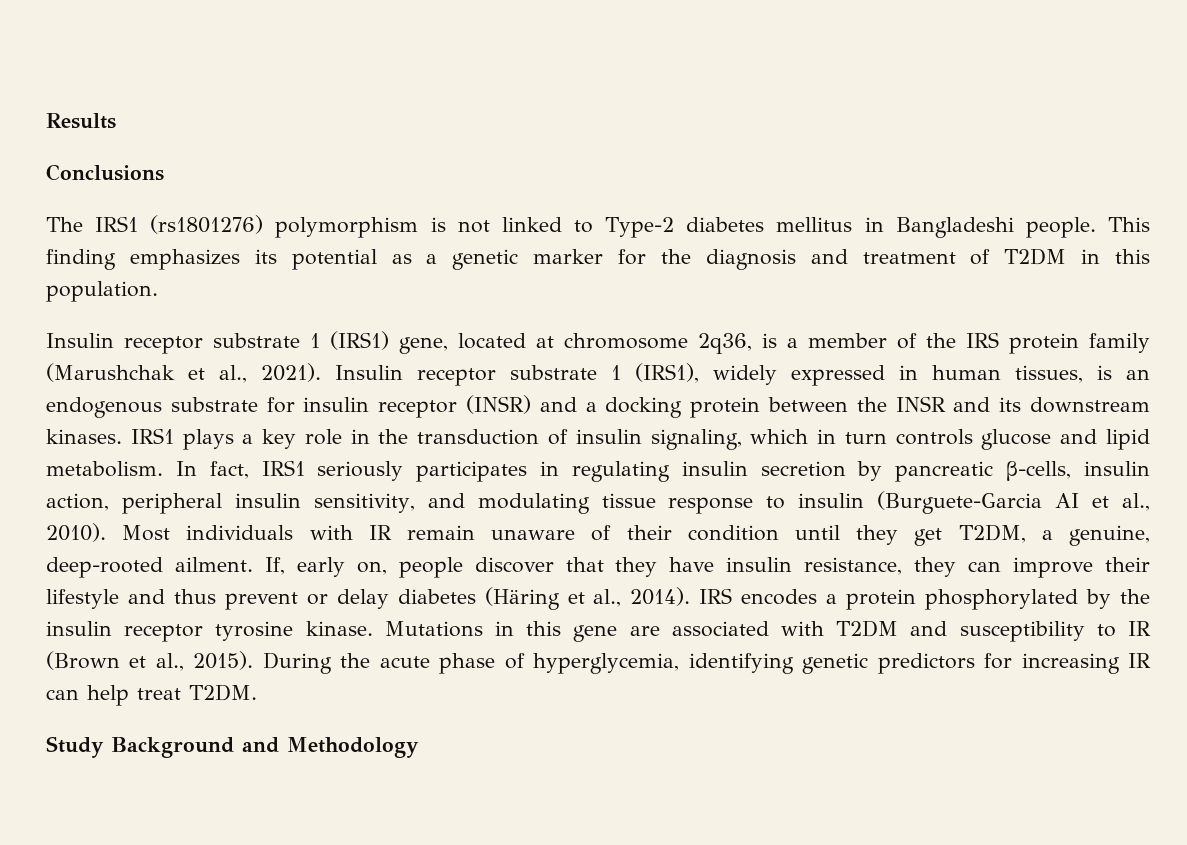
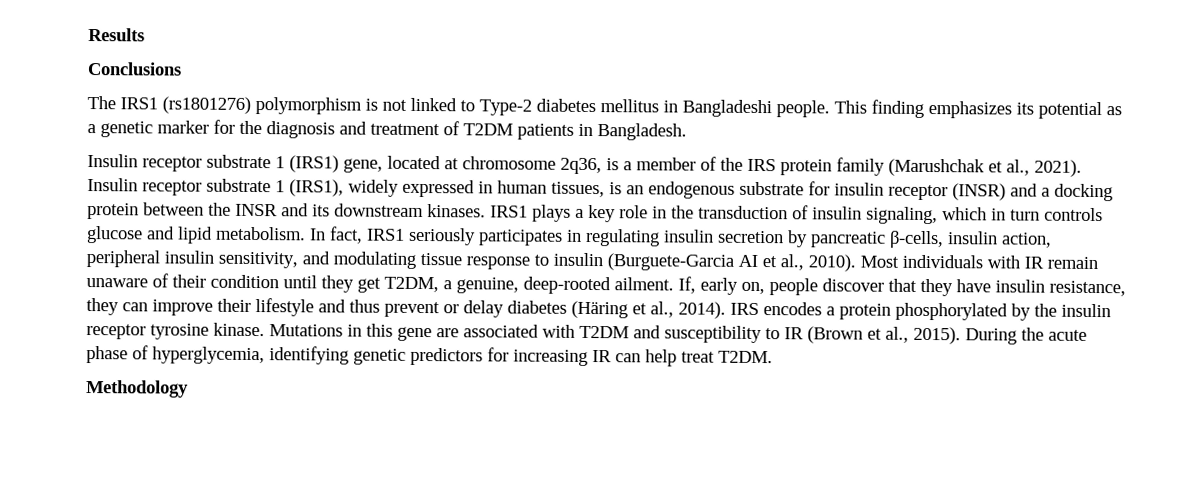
- This finding emphasizes its potential as a genetic marker for the diagnosis and treatment of T2DM in this population.
+ This finding emphasizes its potential as a genetic marker for the diagnosis and treatment of T2DM patients in Bangladesh.
- Study Background and Methodology
+ Methodology

